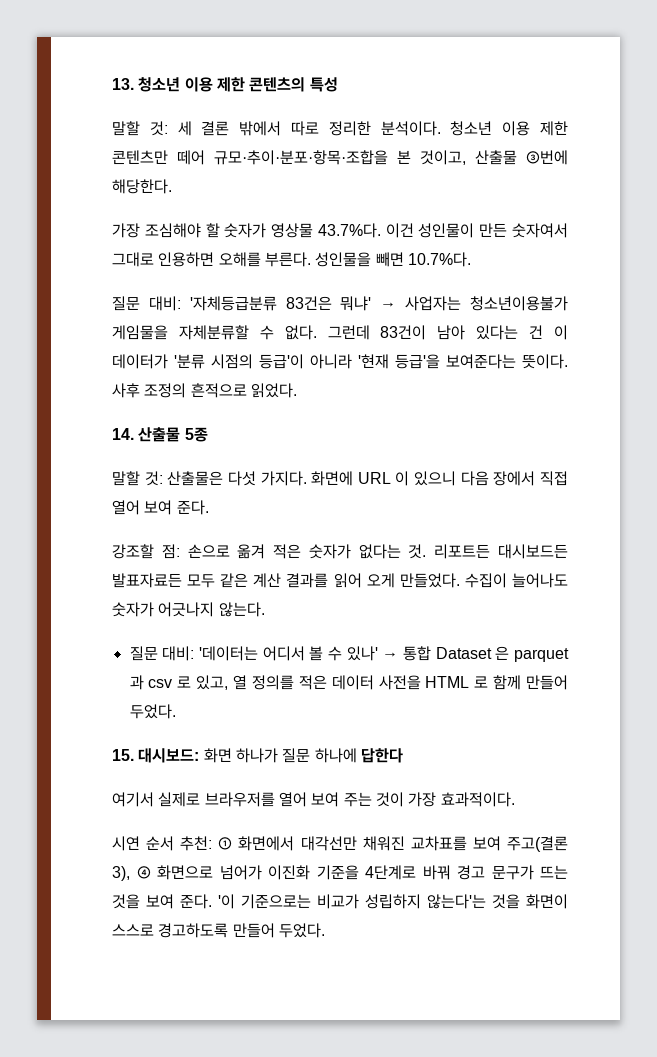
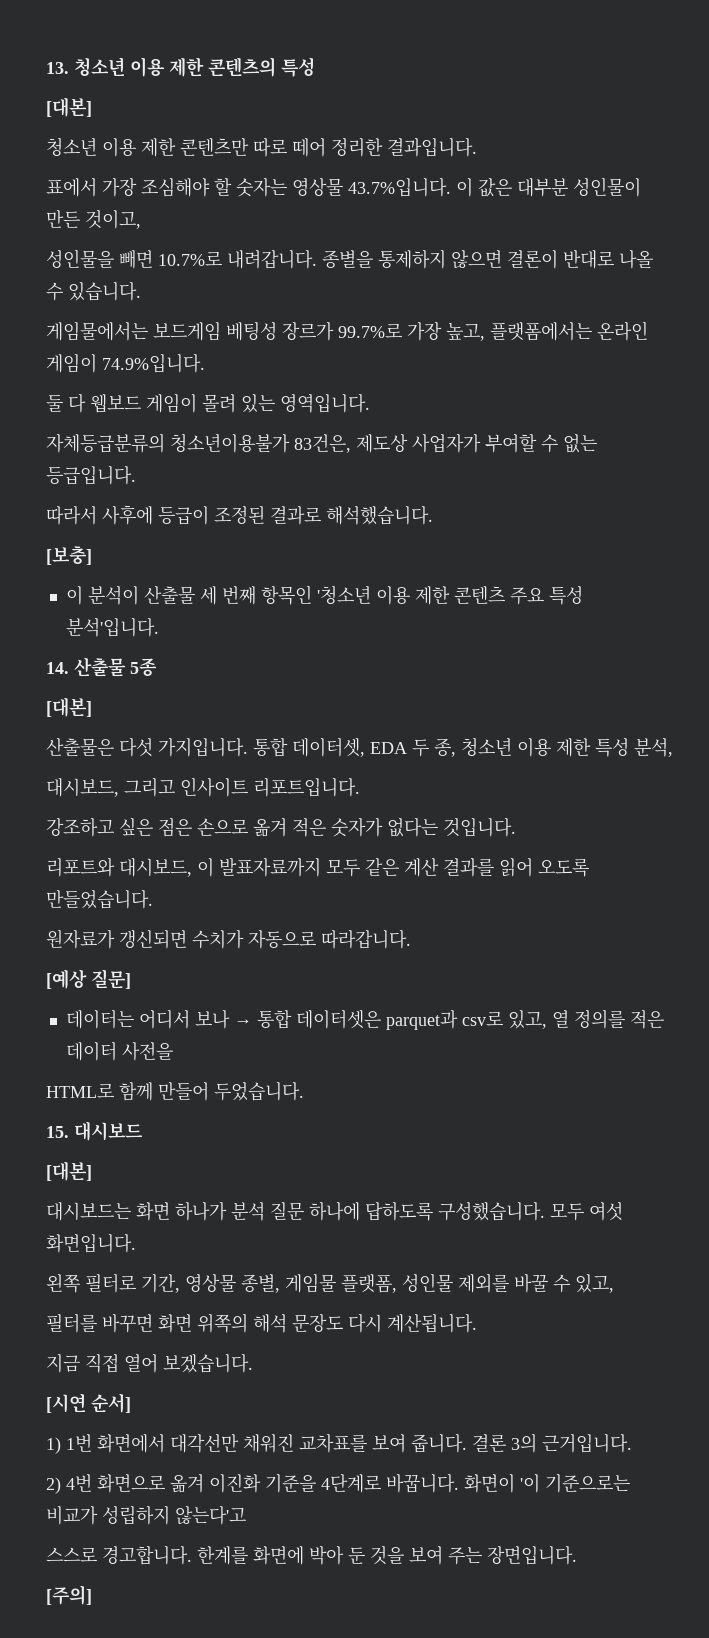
  13. 청소년 이용 제한 콘텐츠의 특성
- 말할 것: 세 결론 밖에서 따로 정리한 분석이다. 청소년 이용 제한 콘텐츠만 떼어 규모·추이·분포·항목·조합을 본 것이고, 산출물 ③번에 해당한다.
- 가장 조심해야 할 숫자가 영상물 43.7%다. 이건 성인물이 만든 숫자여서 그대로 인용하면 오해를 부른다. 성인물을 빼면 10.7%다.
- 질문 대비: '자체등급분류 83건은 뭐냐' → 사업자는 청소년이용불가 게임물을 자체분류할 수 없다. 그런데 83건이 남아 있다는 건 이 데이터가 '분류 시점의 등급'이 아니라 '현재 등급'을 보여준다는 뜻이다. 사후 조정의 흔적으로 읽었다.
+ [대본]
+ 청소년 이용 제한 콘텐츠만 따로 떼어 정리한 결과입니다.
+ 표에서 가장 조심해야 할 숫자는 영상물 43.7%입니다. 이 값은 대부분 성인물이 만든 것이고,
+ 성인물을 빼면 10.7%로 내려갑니다. 종별을 통제하지 않으면 결론이 반대로 나올 수 있습니다.
+ 게임물에서는 보드게임 베팅성 장르가 99.7%로 가장 높고, 플랫폼에서는 온라인 게임이 74.9%입니다.
+ 둘 다 웹보드 게임이 몰려 있는 영역입니다.
+ 자체등급분류의 청소년이용불가 83건은, 제도상 사업자가 부여할 수 없는 등급입니다.
+ 따라서 사후에 등급이 조정된 결과로 해석했습니다.
+ [보충]
+ 이 분석이 산출물 세 번째 항목인 '청소년 이용 제한 콘텐츠 주요 특성 분석'입니다.
  14. 산출물 5종
- 말할 것: 산출물은 다섯 가지다. 화면에 URL 이 있으니 다음 장에서 직접 열어 보여 준다.
- 강조할 점: 손으로 옮겨 적은 숫자가 없다는 것. 리포트든 대시보드든 발표자료든 모두 같은 계산 결과를 읽어 오게 만들었다. 수집이 늘어나도 숫자가 어긋나지 않는다.
- 질문 대비: '데이터는 어디서 볼 수 있나' → 통합 Dataset 은 parquet 과 csv 로 있고, 열 정의를 적은 데이터 사전을 HTML 로 함께 만들어 두었다.
+ [대본]
+ 산출물은 다섯 가지입니다. 통합 데이터셋, EDA 두 종, 청소년 이용 제한 특성 분석,
+ 대시보드, 그리고 인사이트 리포트입니다.
+ 강조하고 싶은 점은 손으로 옮겨 적은 숫자가 없다는 것입니다.
+ 리포트와 대시보드, 이 발표자료까지 모두 같은 계산 결과를 읽어 오도록 만들었습니다.
+ 원자료가 갱신되면 수치가 자동으로 따라갑니다.
+ [예상 질문]
+ 데이터는 어디서 보나 → 통합 데이터셋은 parquet과 csv로 있고, 열 정의를 적은 데이터 사전을
+ HTML로 함께 만들어 두었습니다.
- 15. 대시보드: 화면 하나가 질문 하나에 답한다
- 여기서 실제로 브라우저를 열어 보여 주는 것이 가장 효과적이다.
- 시연 순서 추천: ① 화면에서 대각선만 채워진 교차표를 보여 주고(결론 3), ④ 화면으로 넘어가 이진화 기준을 4단계로 바꿔 경고 문구가 뜨는 것을 보여 준다. '이 기준으로는 비교가 성립하지 않는다'는 것을 화면이 스스로 경고하도록 만들어 두었다.
+ 15. 대시보드
+ [대본]
+ 대시보드는 화면 하나가 분석 질문 하나에 답하도록 구성했습니다. 모두 여섯 화면입니다.
+ 왼쪽 필터로 기간, 영상물 종별, 게임물 플랫폼, 성인물 제외를 바꿀 수 있고,
+ 필터를 바꾸면 화면 위쪽의 해석 문장도 다시 계산됩니다.
+ 지금 직접 열어 보겠습니다.
+ [시연 순서]
+ 1) 1번 화면에서 대각선만 채워진 교차표를 보여 줍니다. 결론 3의 근거입니다.
+ 2) 4번 화면으로 옮겨 이진화 기준을 4단계로 바꿉니다. 화면이 '이 기준으로는 비교가 성립하지 않는다'고
+ 스스로 경고합니다. 한계를 화면에 박아 둔 것을 보여 주는 장면입니다.
+ [주의]

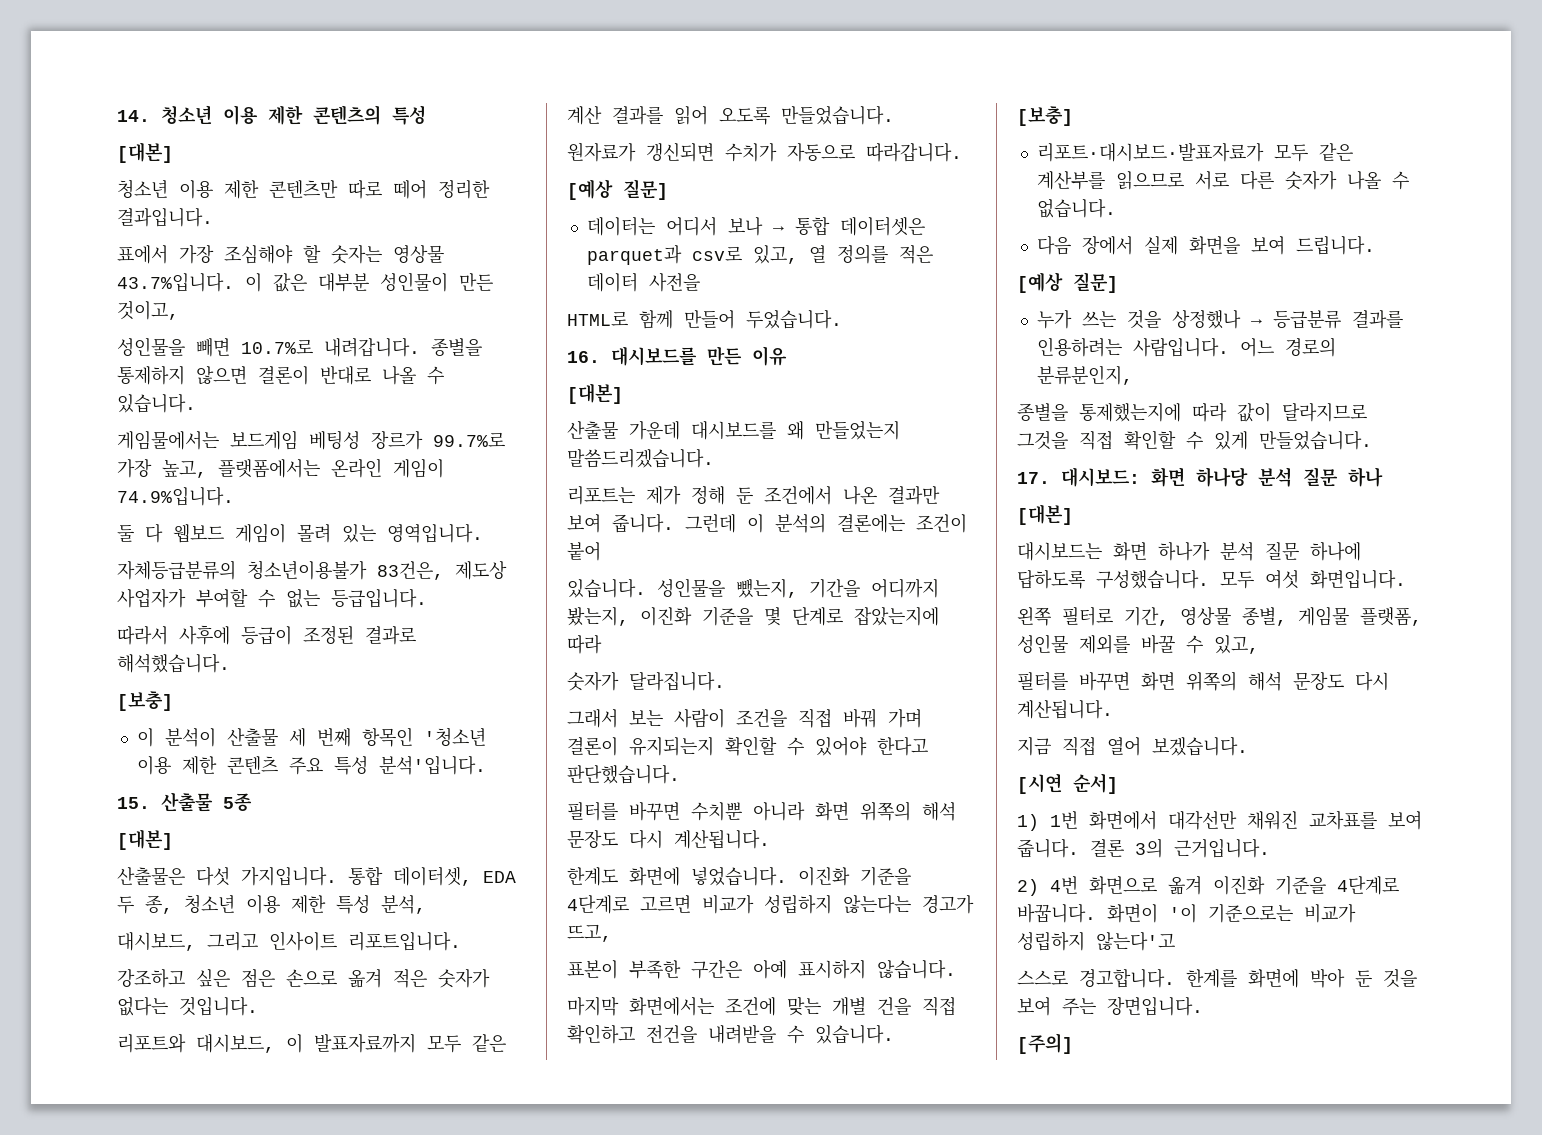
- 13. 청소년 이용 제한 콘텐츠의 특성
+ 14. 청소년 이용 제한 콘텐츠의 특성
- 14. 산출물 5종
+ 15. 산출물 5종
- 15. 대시보드
+ 16. 대시보드를 만든 이유
+ [대본]
+ 산출물 가운데 대시보드를 왜 만들었는지 말씀드리겠습니다.
+ 리포트는 제가 정해 둔 조건에서 나온 결과만 보여 줍니다. 그런데 이 분석의 결론에는 조건이 붙어
+ 있습니다. 성인물을 뺐는지, 기간을 어디까지 봤는지, 이진화 기준을 몇 단계로 잡았는지에 따라
+ 숫자가 달라집니다.
+ 그래서 보는 사람이 조건을 직접 바꿔 가며 결론이 유지되는지 확인할 수 있어야 한다고 판단했습니다.
+ 필터를 바꾸면 수치뿐 아니라 화면 위쪽의 해석 문장도 다시 계산됩니다.
+ 한계도 화면에 넣었습니다. 이진화 기준을 4단계로 고르면 비교가 성립하지 않는다는 경고가 뜨고,
+ 표본이 부족한 구간은 아예 표시하지 않습니다.
+ 마지막 화면에서는 조건에 맞는 개별 건을 직접 확인하고 전건을 내려받을 수 있습니다.
+ [보충]
+ 리포트·대시보드·발표자료가 모두 같은 계산부를 읽으므로 서로 다른 숫자가 나올 수 없습니다.
+ 다음 장에서 실제 화면을 보여 드립니다.
+ [예상 질문]
+ 누가 쓰는 것을 상정했나 → 등급분류 결과를 인용하려는 사람입니다. 어느 경로의 분류분인지,
+ 종별을 통제했는지에 따라 값이 달라지므로 그것을 직접 확인할 수 있게 만들었습니다.
+ 17. 대시보드: 화면 하나당 분석 질문 하나

